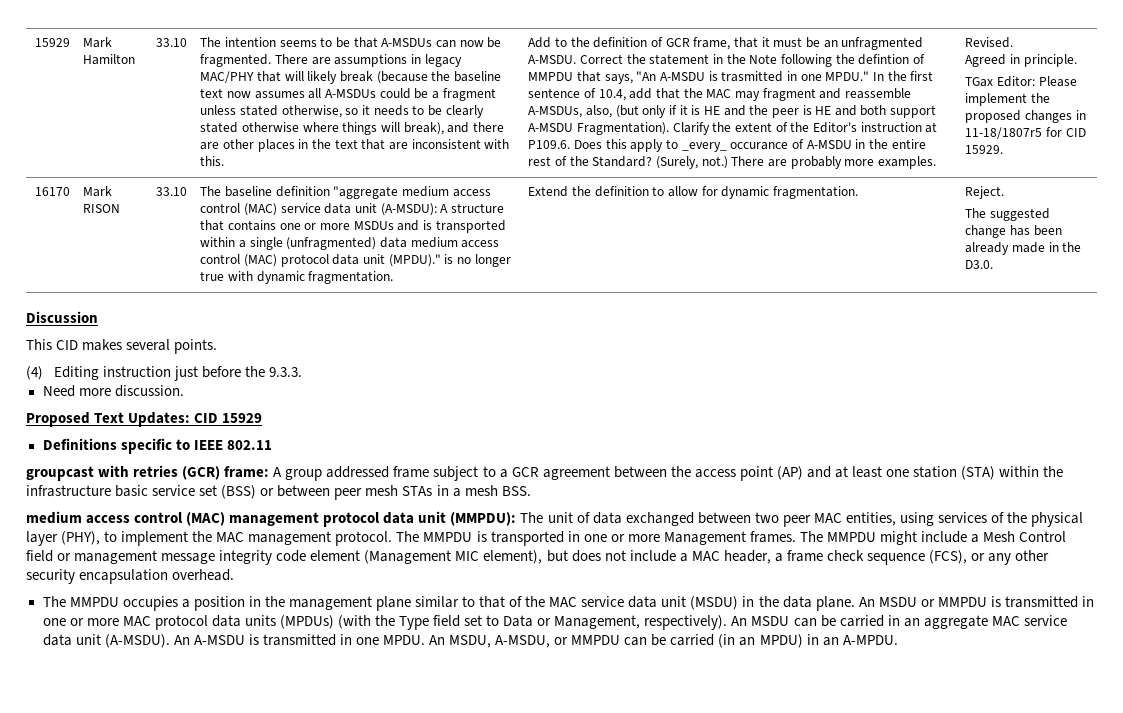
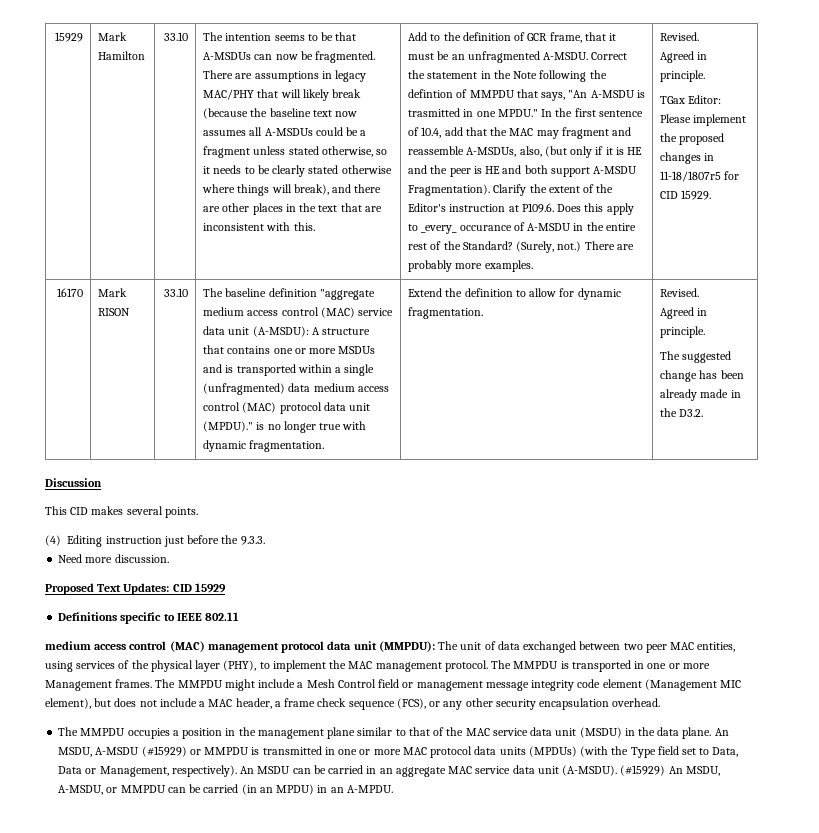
- Extend the definition to allow for dynamic fragmentation. | Reject.
+ Extend the definition to allow for dynamic fragmentation. | Revised.
+ Agreed in principle.
- The suggested change has been already made in the D3.0.
+ The suggested change has been already made in the D3.2.
- groupcast with retries (GCR) frame: A group addressed frame subject to a GCR agreement between the access point (AP) and at least one station (STA) within the infrastructure basic service set (BSS) or between peer mesh STAs in a mesh BSS.
- An MSDU or MMPDU is transmitted in one or more MAC protocol data units (MPDUs) (with the Type field set to Data or Management, respectively).
+ An MSDU, A-MSDU (#15929) or MMPDU is transmitted in one or more MAC protocol data units (MPDUs) (with the Type field set to Data, Data or Management, respectively).
- An A-MSDU is transmitted in one MPDU. An MSDU, A-MSDU, or MMPDU can be carried (in an MPDU) in an A-MPDU.
+ (#15929) An MSDU, A-MSDU, or MMPDU can be carried (in an MPDU) in an A-MPDU.

